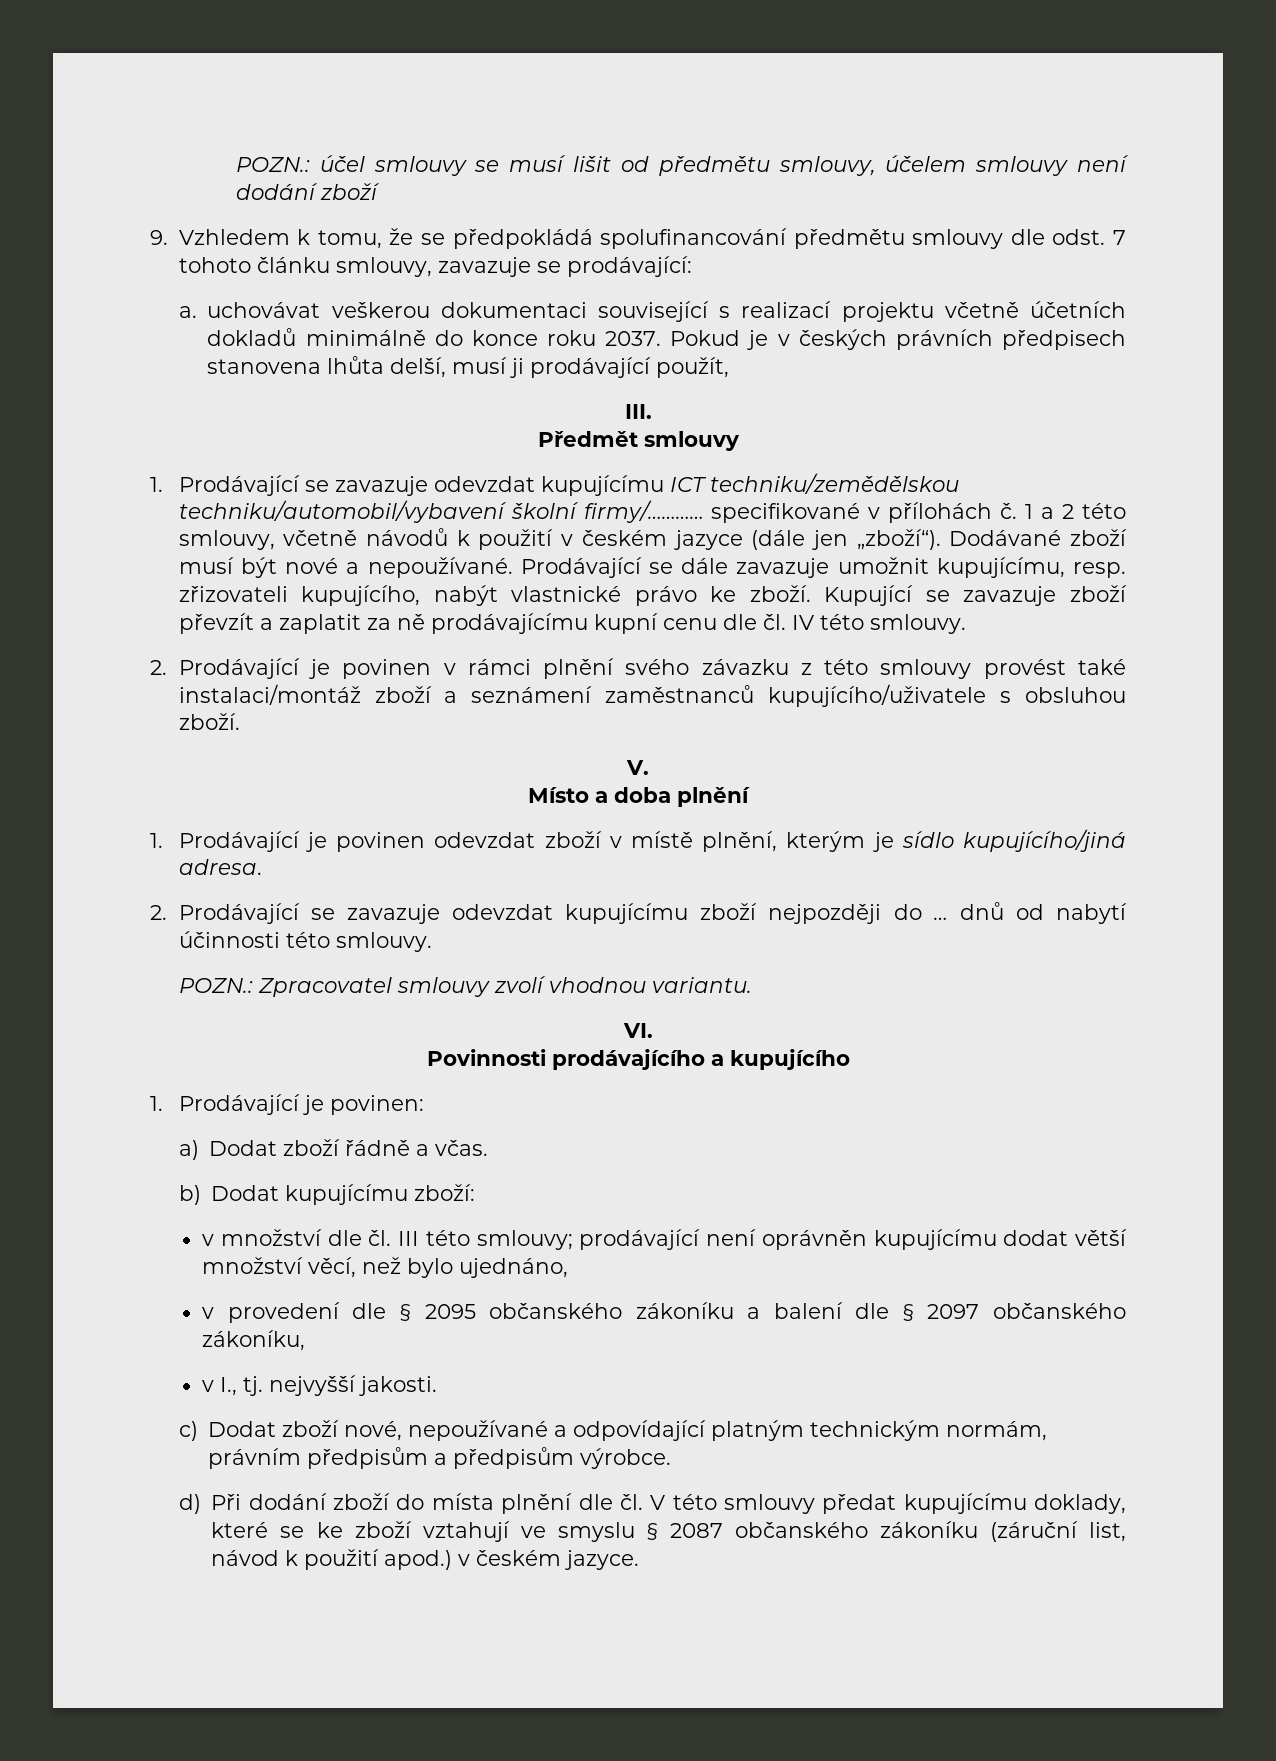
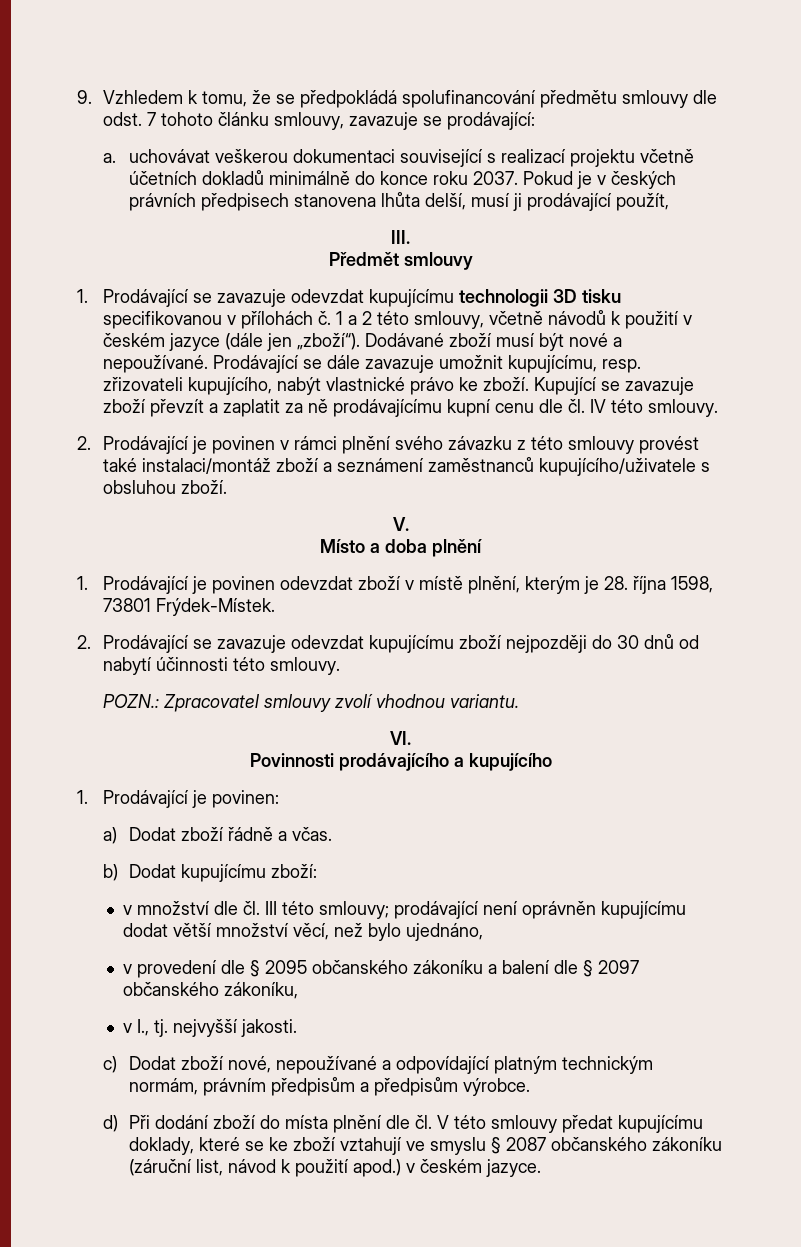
- POZN.: účel smlouvy se musí lišit od předmětu smlouvy, účelem smlouvy není dodání zboží
- 1. Prodávající se zavazuje odevzdat kupujícímu ICT techniku/zemědělskou techniku/automobil/vybavení školní firmy/………… specifikované v přílohách č.
+ 1. Prodávající se zavazuje odevzdat kupujícímu technologii 3D tisku specifikovanou v přílohách č.
- 1. Prodávající je povinen odevzdat zboží v místě plnění, kterým je sídlo kupujícího/jiná adresa.
+ 1. Prodávající je povinen odevzdat zboží v místě plnění, kterým je 28. října 1598, 73801 Frýdek-Místek.
- 2. Prodávající se zavazuje odevzdat kupujícímu zboží nejpozději do … dnů od nabytí účinnosti této smlouvy.
+ 2. Prodávající se zavazuje odevzdat kupujícímu zboží nejpozději do 30 dnů od nabytí účinnosti této smlouvy.

